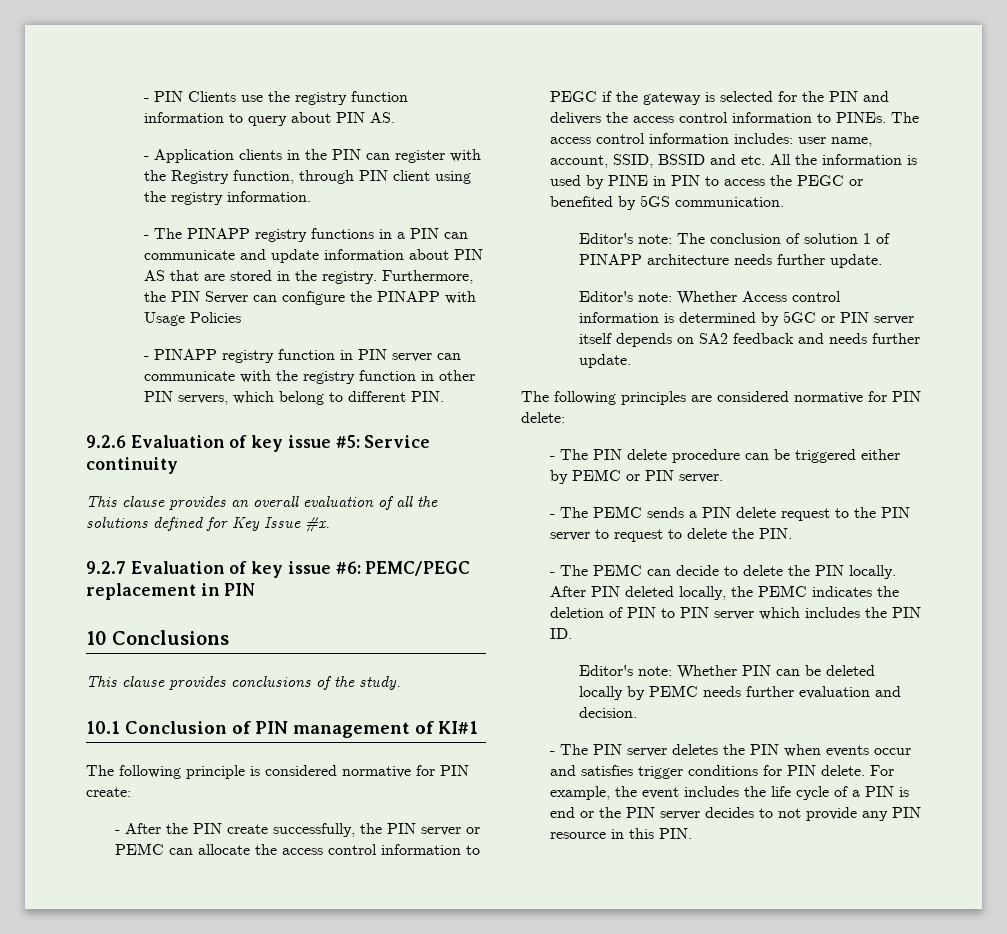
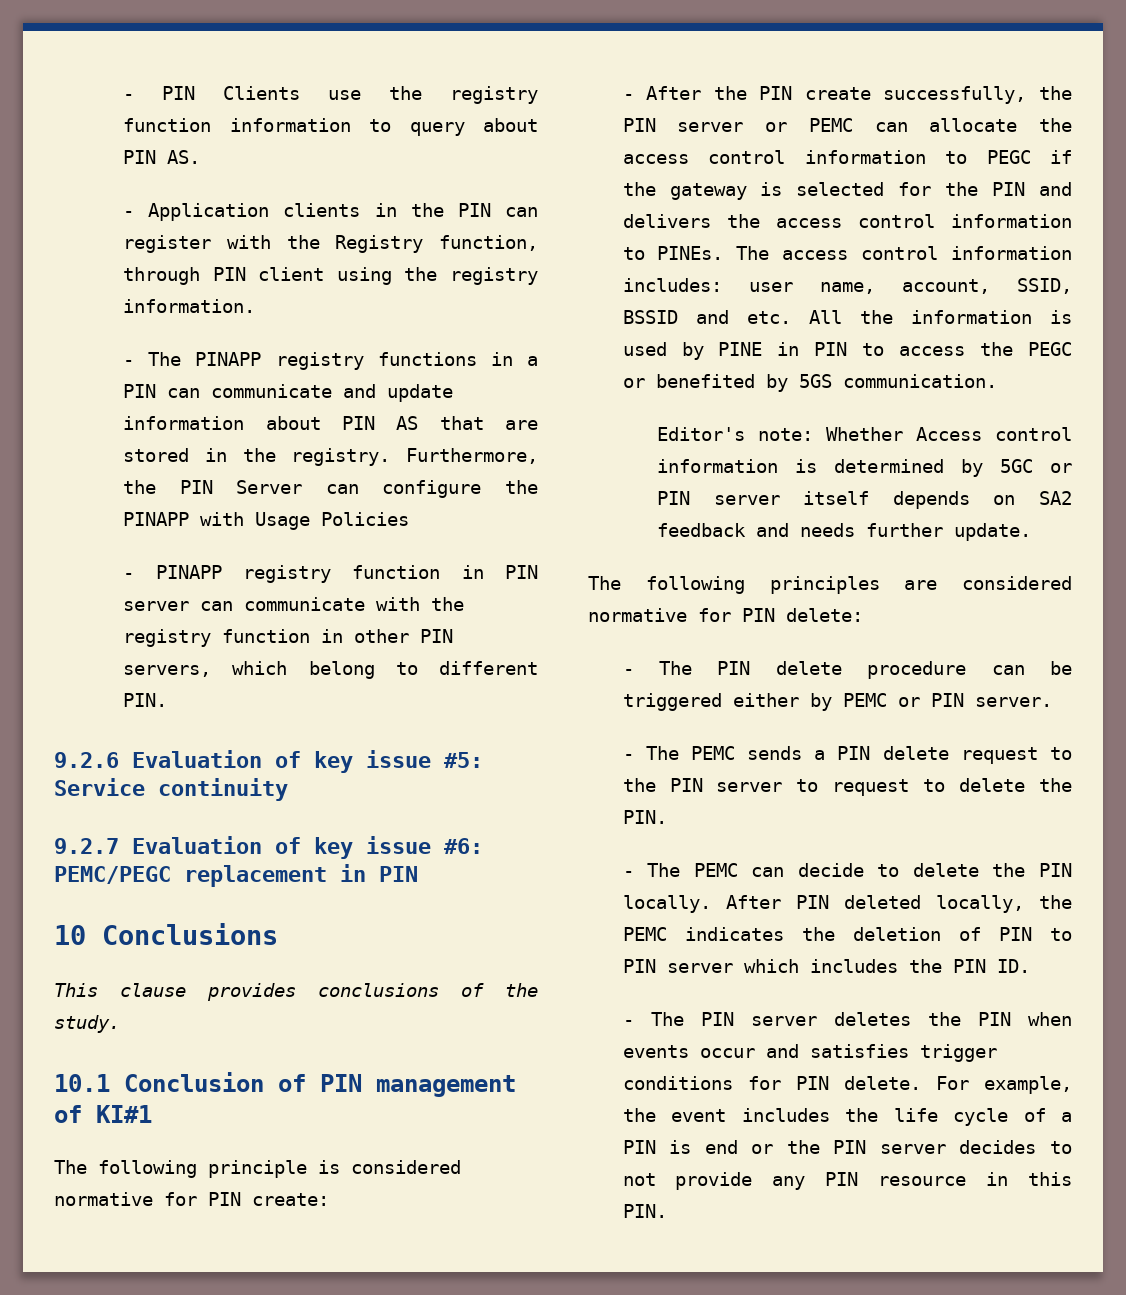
- This clause provides an overall evaluation of all the solutions defined for Key Issue #x.
- Editor's note: The conclusion of solution 1 of PINAPP architecture needs further update.
- Editor's note: Whether PIN can be deleted locally by PEMC needs further evaluation and decision.

